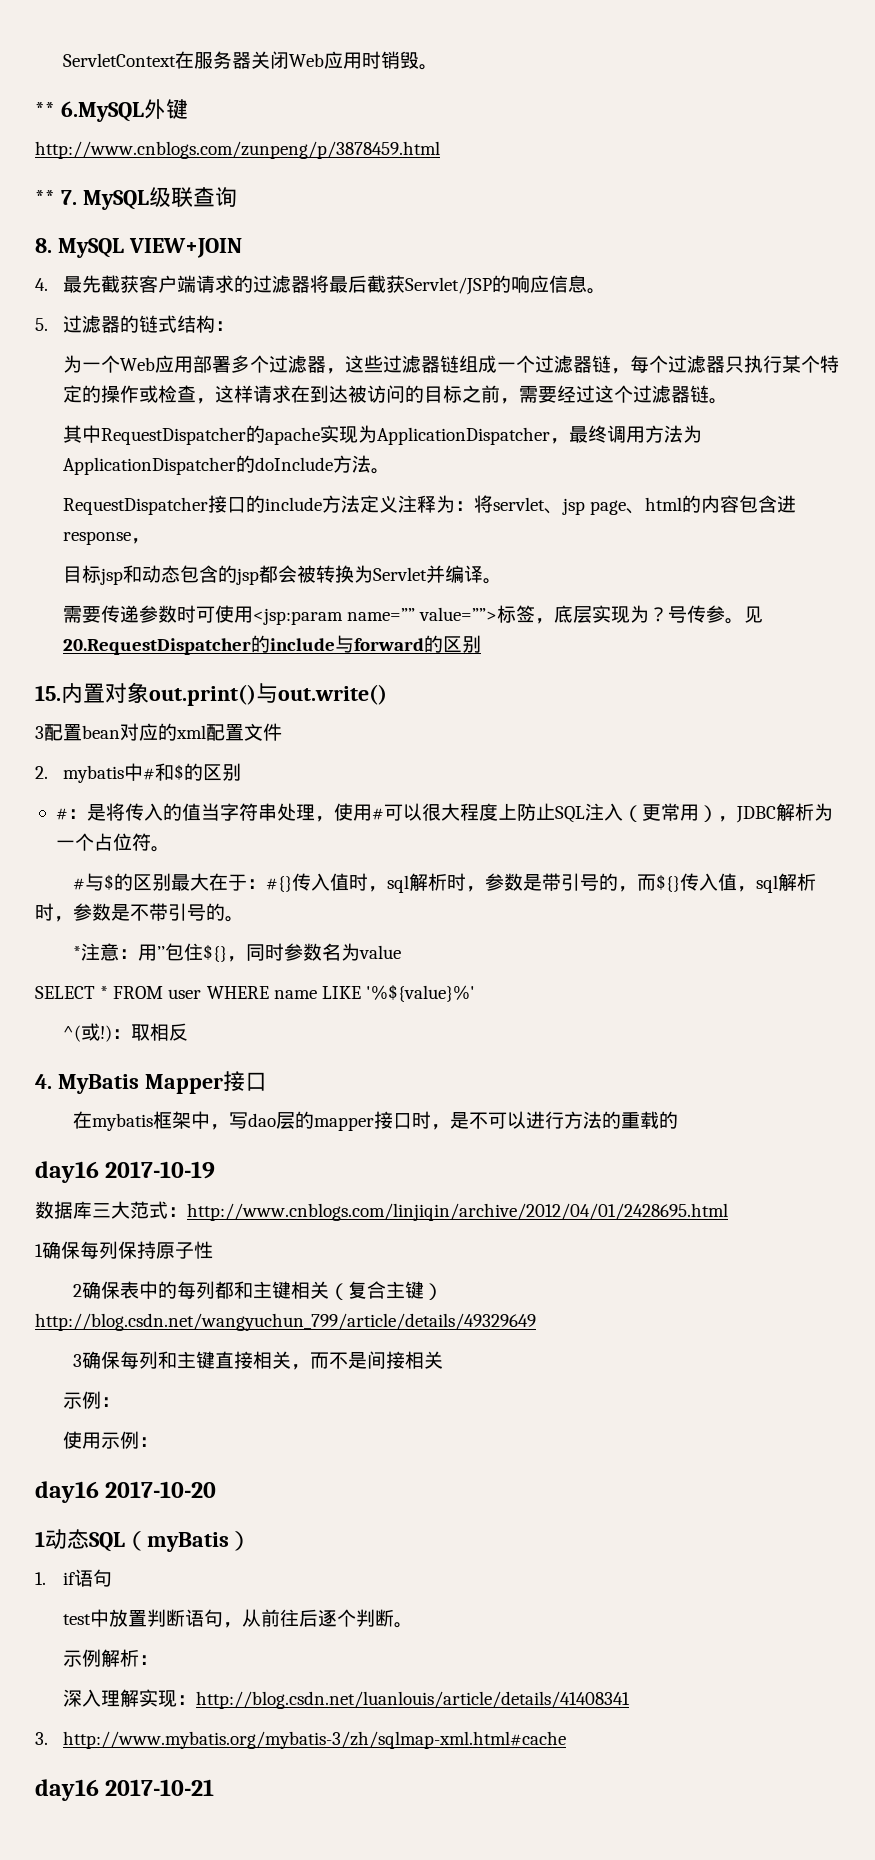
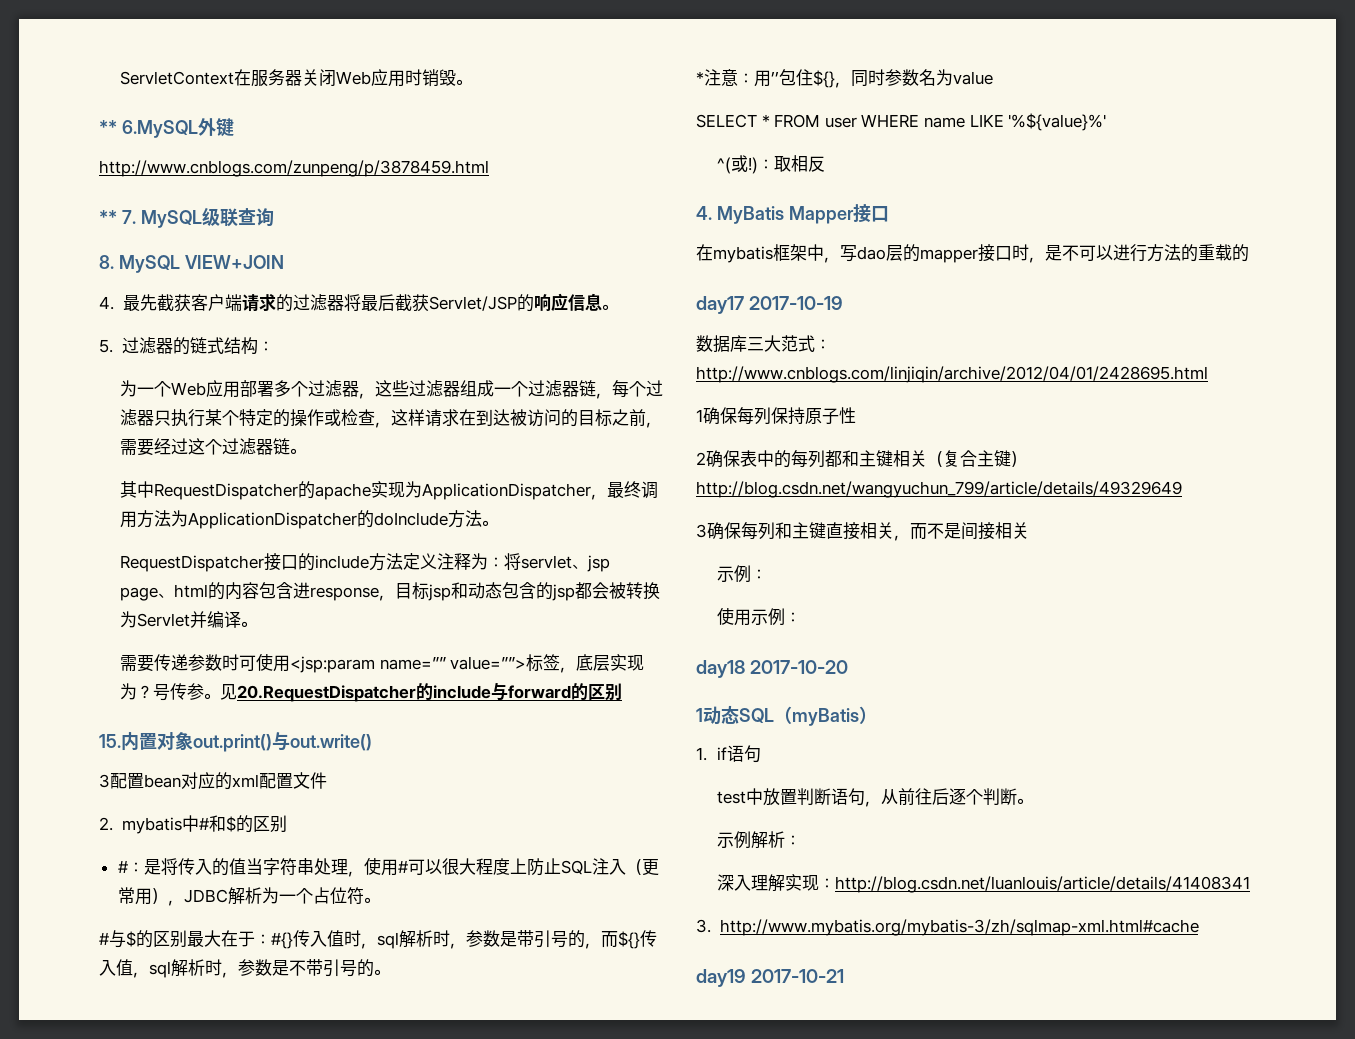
- 为一个Web应用部署多个过滤器，这些过滤器链组成一个过滤器链，每个过滤器只执行某个特定的操作或检查，这样请求在到达被访问的目标之前，需要经过这个过滤器链。
+ 为一个Web应用部署多个过滤器，这些过滤器组成一个过滤器链，每个过滤器只执行某个特定的操作或检查，这样请求在到达被访问的目标之前，需要经过这个过滤器链。
- RequestDispatcher接口的include方法定义注释为：将servlet、jsp page、html的内容包含进response，
- 目标jsp和动态包含的jsp都会被转换为Servlet并编译。
+ RequestDispatcher接口的include方法定义注释为：将servlet、jsp page、html的内容包含进response，目标jsp和动态包含的jsp都会被转换为Servlet并编译。
- day16 2017-10-19
+ day17 2017-10-19
- day16 2017-10-20
+ day18 2017-10-20
- day16 2017-10-21
+ day19 2017-10-21

